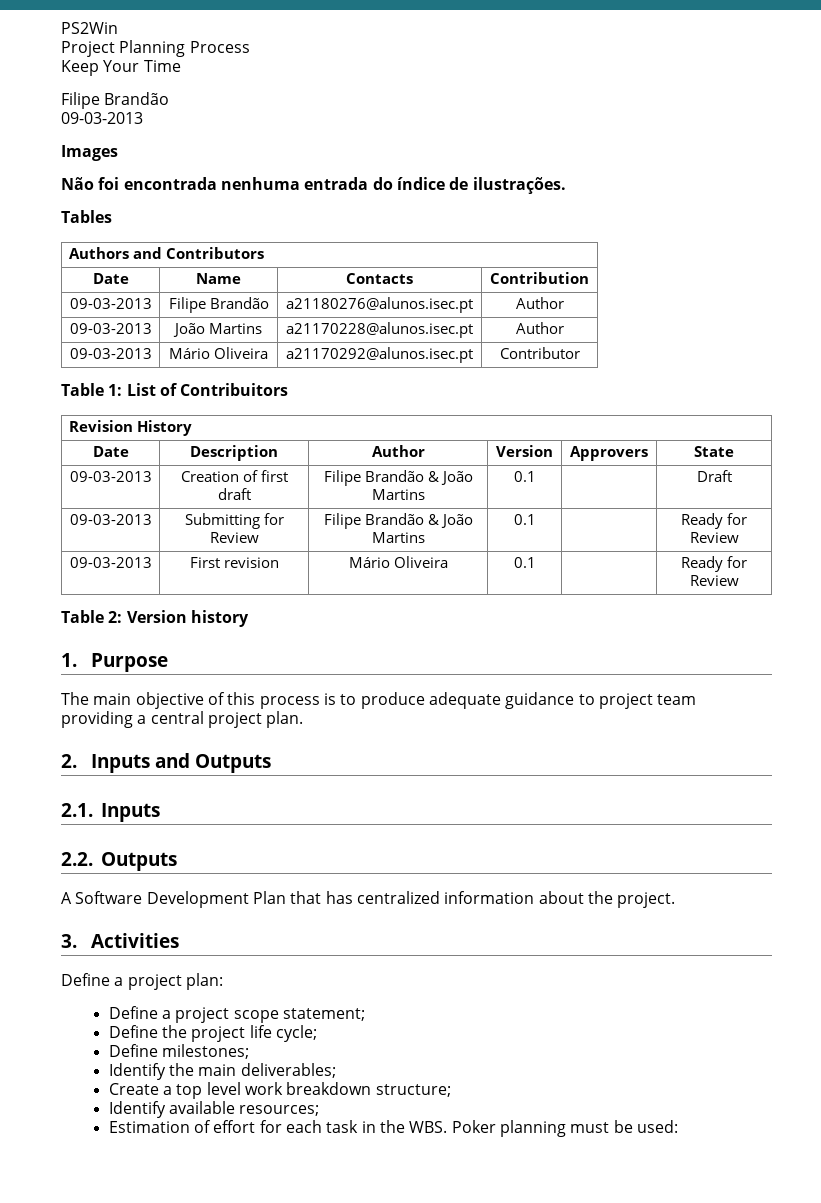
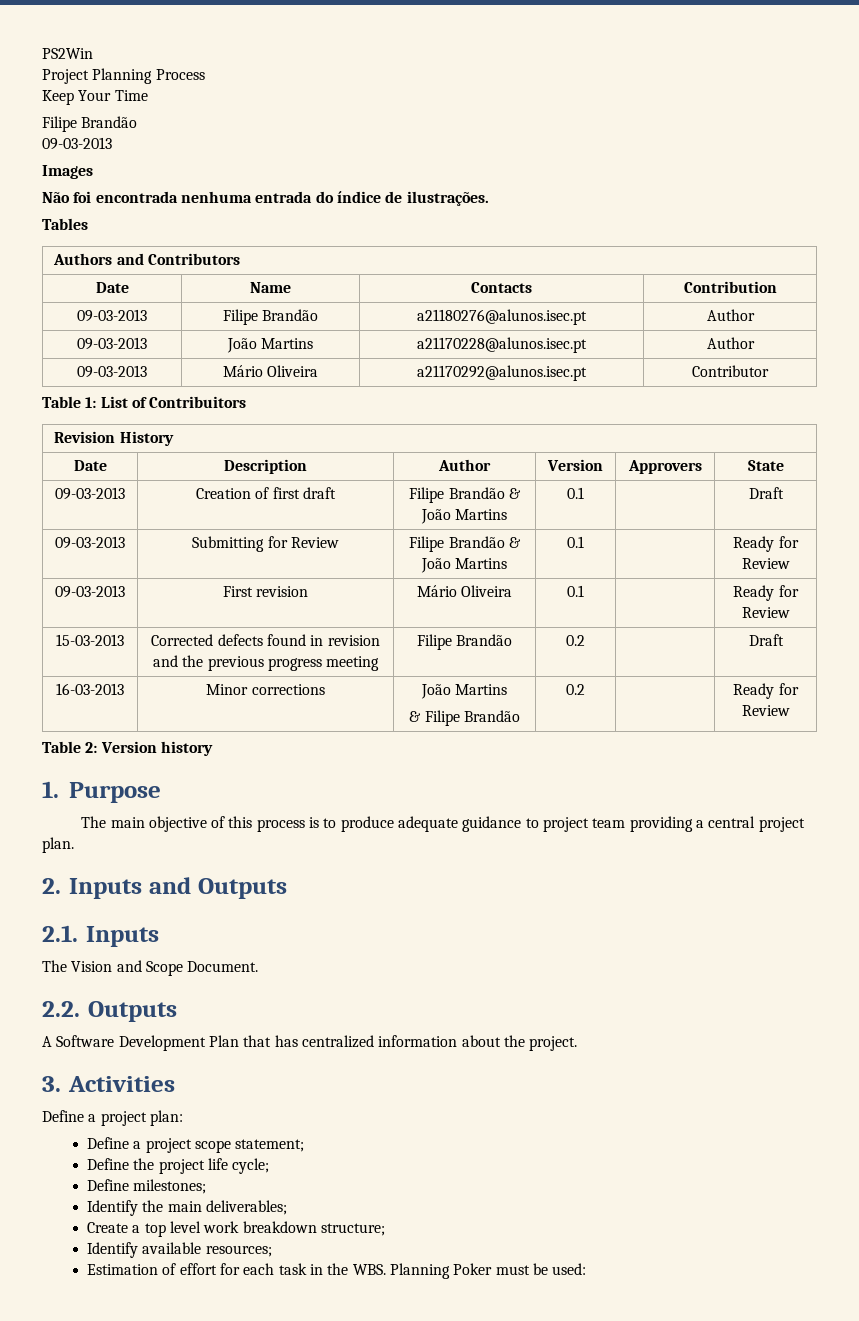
+ 15-03-2013 | Corrected defects found in revision and the previous progress meeting | Filipe Brandão | 0.2 | | Draft
+ 16-03-2013 | Minor corrections | João Martins
+ & Filipe Brandão | 0.2 | | Ready for Review
+ The Vision and Scope Document.
- Estimation of effort for each task in the WBS. Poker planning must be used:
+ Estimation of effort for each task in the WBS. Planning Poker must be used:

